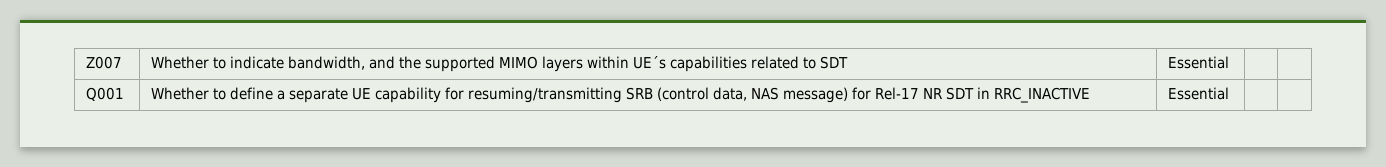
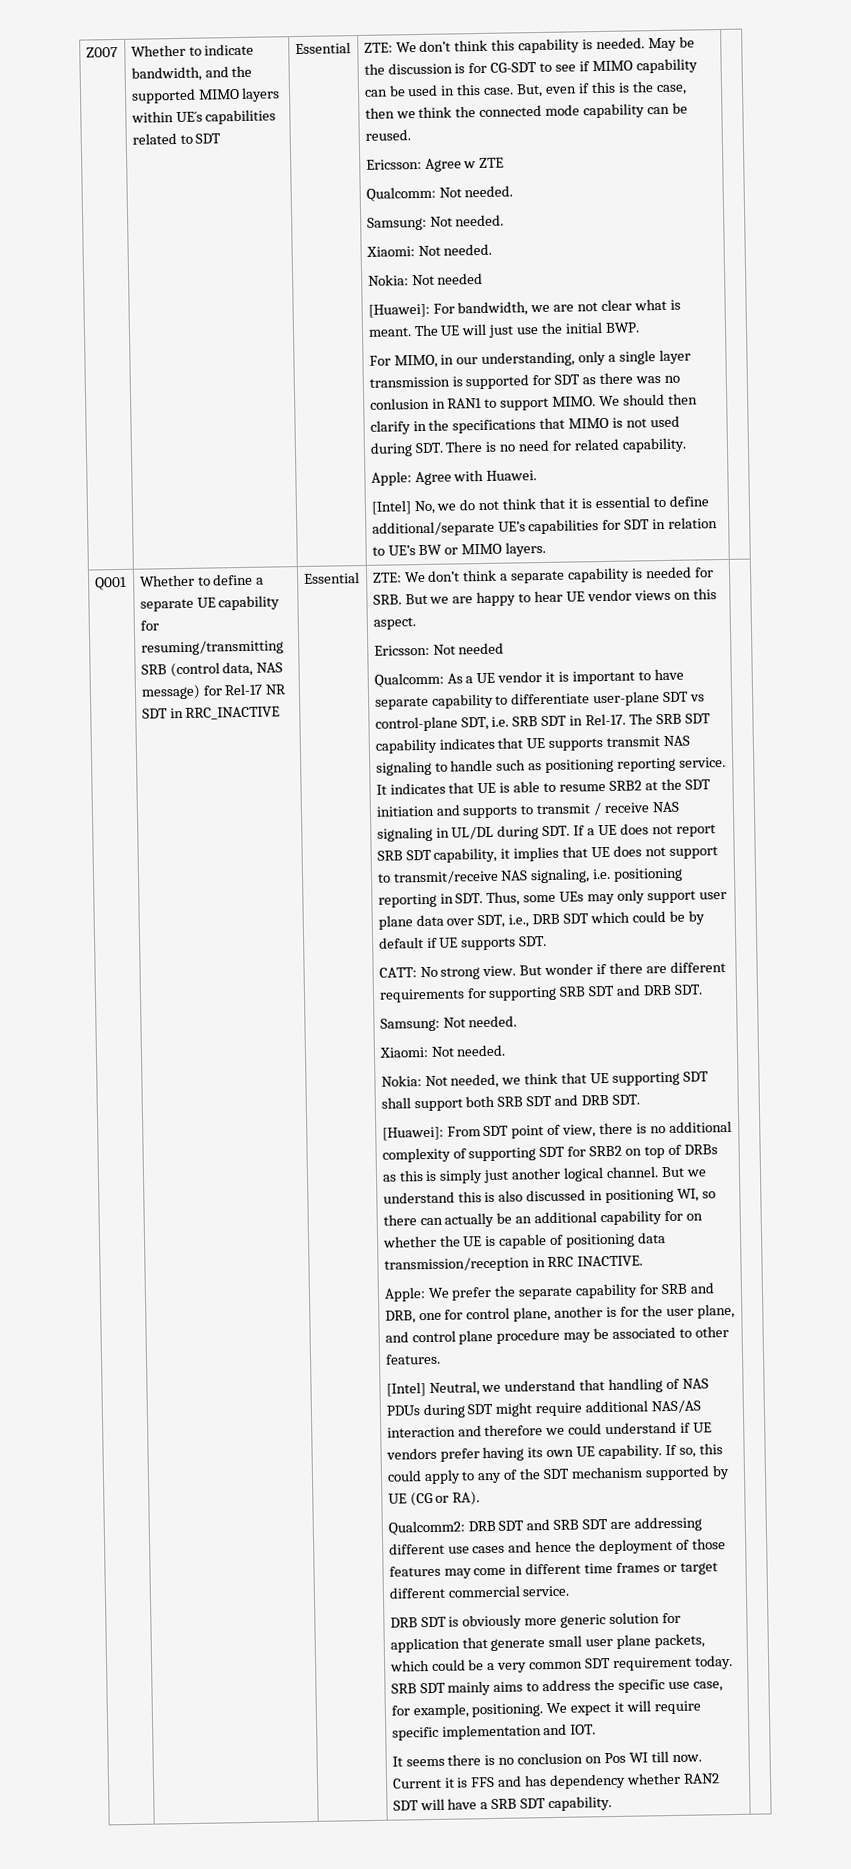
+ ZTE: We don’t think this capability is needed. May be the discussion is for CG-SDT to see if MIMO capability can be used in this case. But, even if this is the case, then we think the connected mode capability can be reused.
+ Ericsson: Agree w ZTE
+ Qualcomm: Not needed.
+ Samsung: Not needed.
+ Xiaomi: Not needed.
+ Nokia: Not needed
+ [Huawei]: For bandwidth, we are not clear what is meant. The UE will just use the initial BWP.
+ For MIMO, in our understanding, only a single layer transmission is supported for SDT as there was no conlusion in RAN1 to support MIMO. We should then clarify in the specifications that MIMO is not used during SDT. There is no need for related capability.
+ Apple: Agree with Huawei.
+ [Intel] No, we do not think that it is essential to define additional/separate UE’s capabilities for SDT in relation to UE’s BW or MIMO layers.
+ ZTE: We don’t think a separate capability is needed for SRB. But we are happy to hear UE vendor views on this aspect.
+ Ericsson: Not needed
+ Qualcomm: As a UE vendor it is important to have separate capability to differentiate user-plane SDT vs control-plane SDT, i.e. SRB SDT in Rel-17. The SRB SDT capability indicates that UE supports transmit NAS signaling to handle such as positioning reporting service. It indicates that UE is able to resume SRB2 at the SDT initiation and supports to transmit / receive NAS signaling in UL/DL during SDT. If a UE does not report SRB SDT capability, it implies that UE does not support to transmit/receive NAS signaling, i.e. positioning reporting in SDT. Thus, some UEs may only support user plane data over SDT, i.e., DRB SDT which could be by default if UE supports SDT.
+ CATT: No strong view. But wonder if there are different requirements for supporting SRB SDT and DRB SDT.
+ Samsung: Not needed.
+ Xiaomi: Not needed.
+ Nokia: Not needed, we think that UE supporting SDT shall support both SRB SDT and DRB SDT.
+ [Huawei]: From SDT point of view, there is no additional complexity of supporting SDT for SRB2 on top of DRBs as this is simply just another logical channel. But we understand this is also discussed in positioning WI, so there can actually be an additional capability for on whether the UE is capable of positioning data transmission/reception in RRC INACTIVE.
+ Apple: We prefer the separate capability for SRB and DRB, one for control plane, another is for the user plane, and control plane procedure may be associated to other features.
+ [Intel] Neutral, we understand that handling of NAS PDUs during SDT might require additional NAS/AS interaction and therefore we could understand if UE vendors prefer having its own UE capability. If so, this could apply to any of the SDT mechanism supported by UE (CG or RA).
+ Qualcomm2: DRB SDT and SRB SDT are addressing different use cases and hence the deployment of those features may come in different time frames or target different commercial service.
+ DRB SDT is obviously more generic solution for application that generate small user plane packets, which could be a very common SDT requirement today. SRB SDT mainly aims to address the specific use case, for example, positioning. We expect it will require specific implementation and IOT.
+ It seems there is no conclusion on Pos WI till now. Current it is FFS and has dependency whether RAN2 SDT will have a SRB SDT capability.

